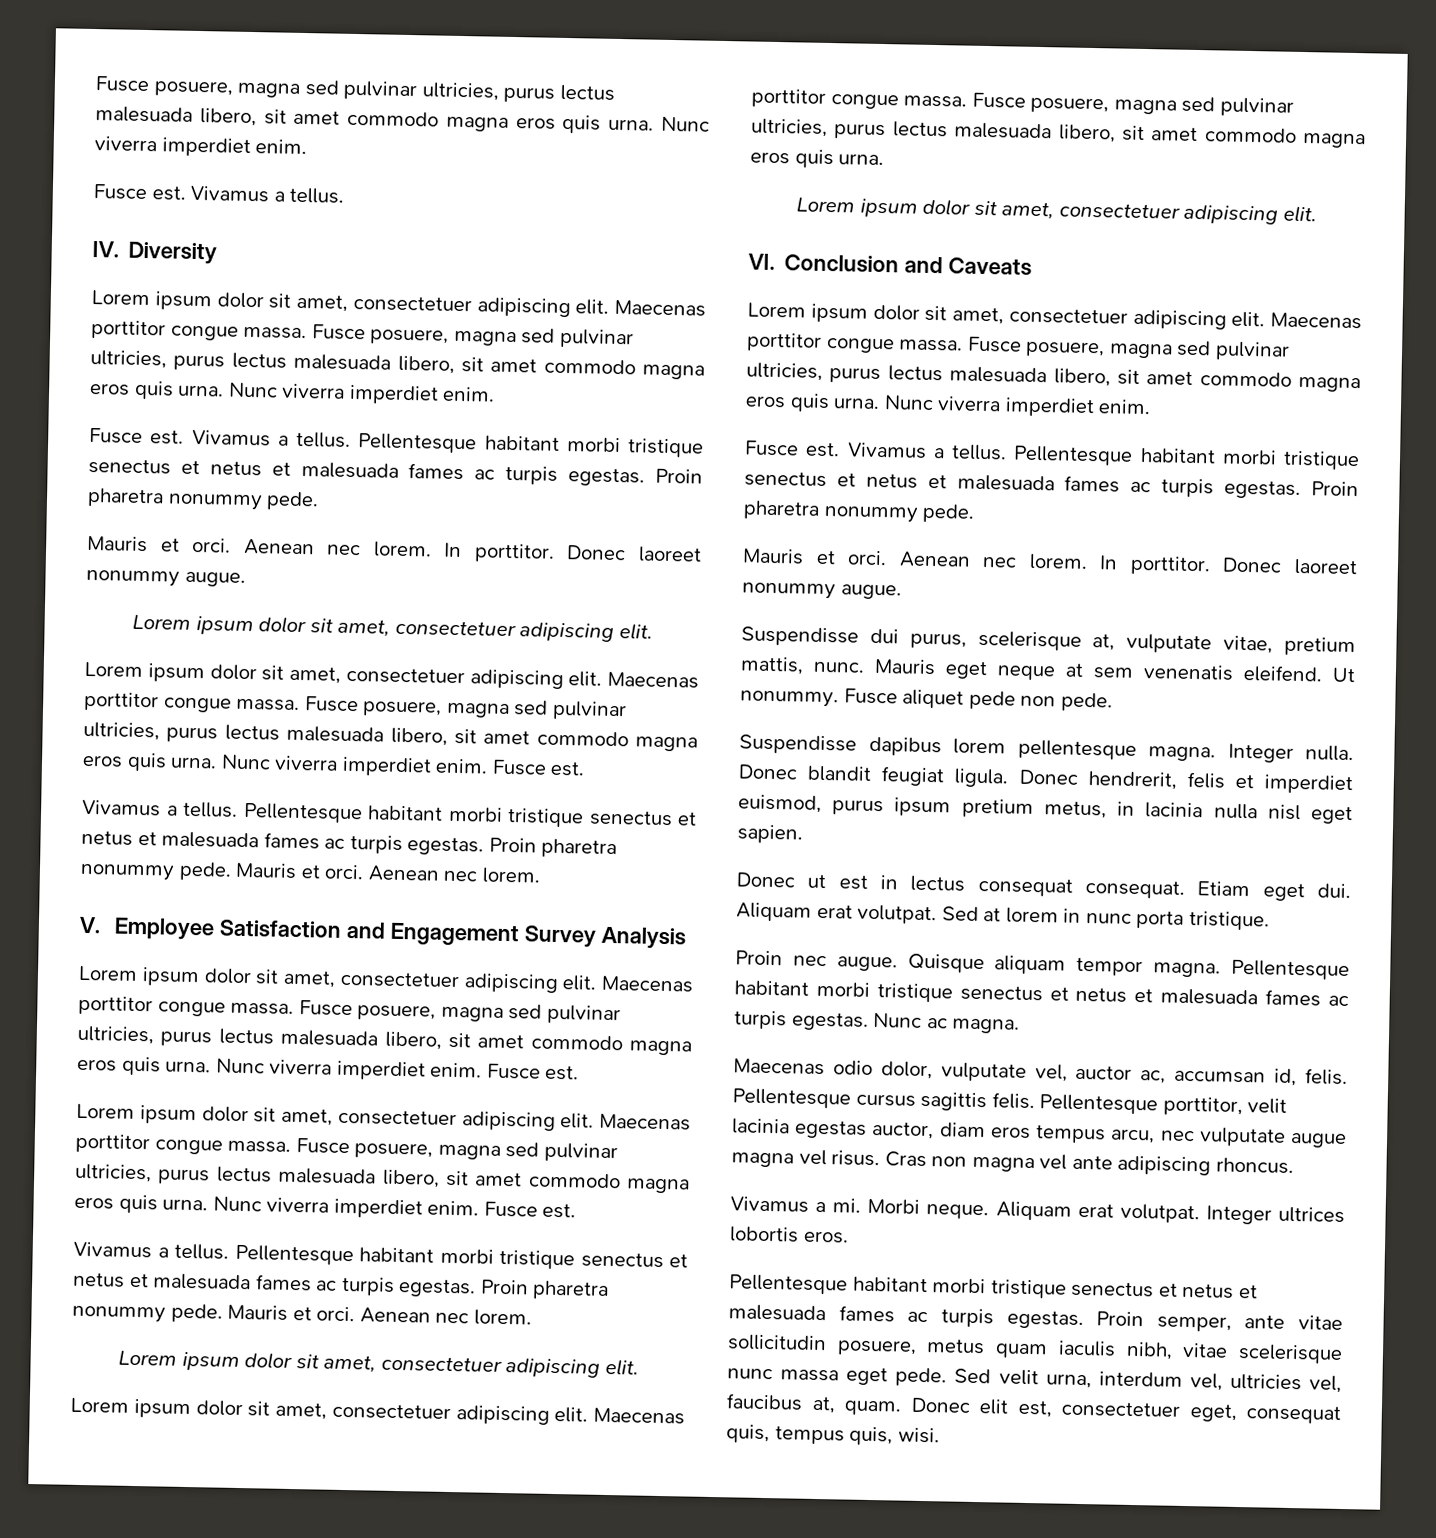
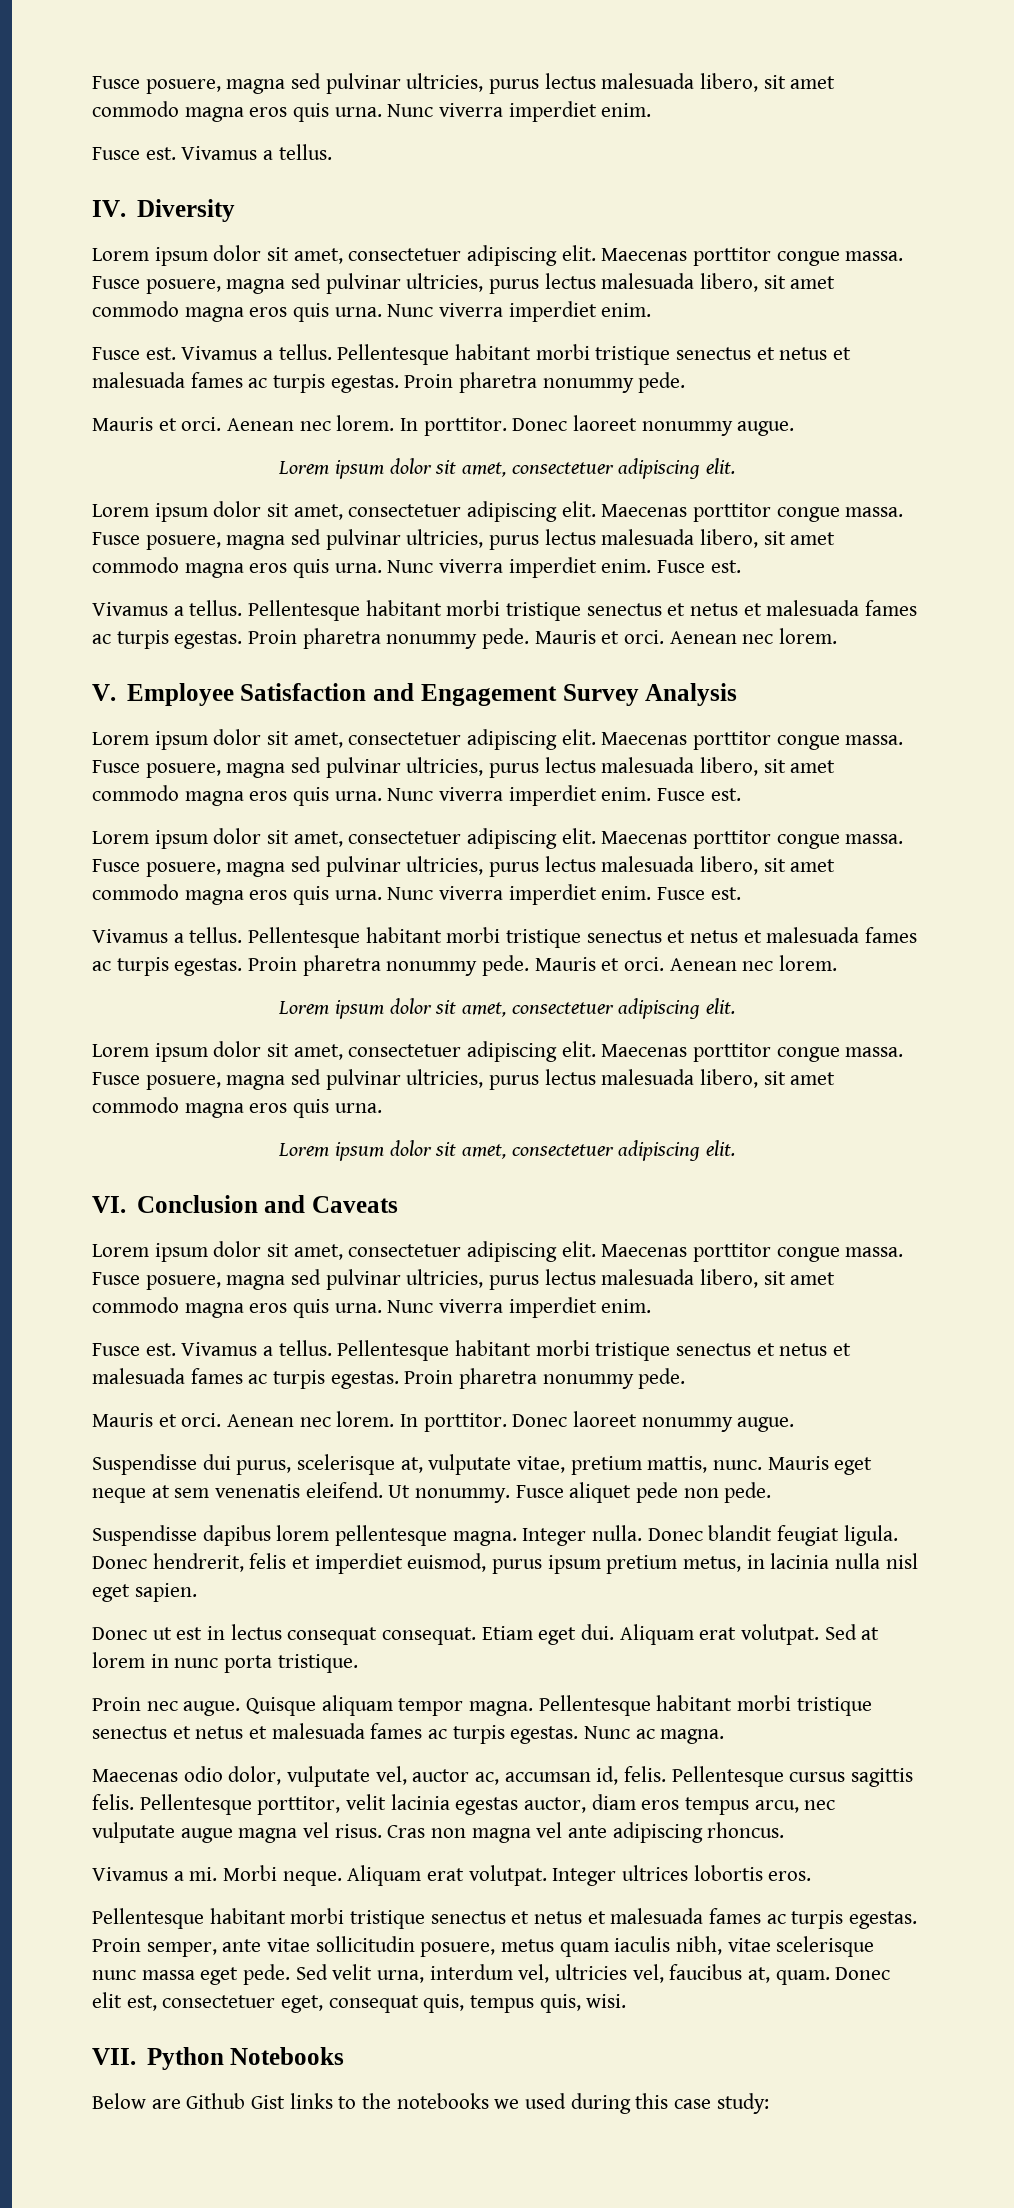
+ VII. Python Notebooks
+ Below are Github Gist links to the notebooks we used during this case study:

